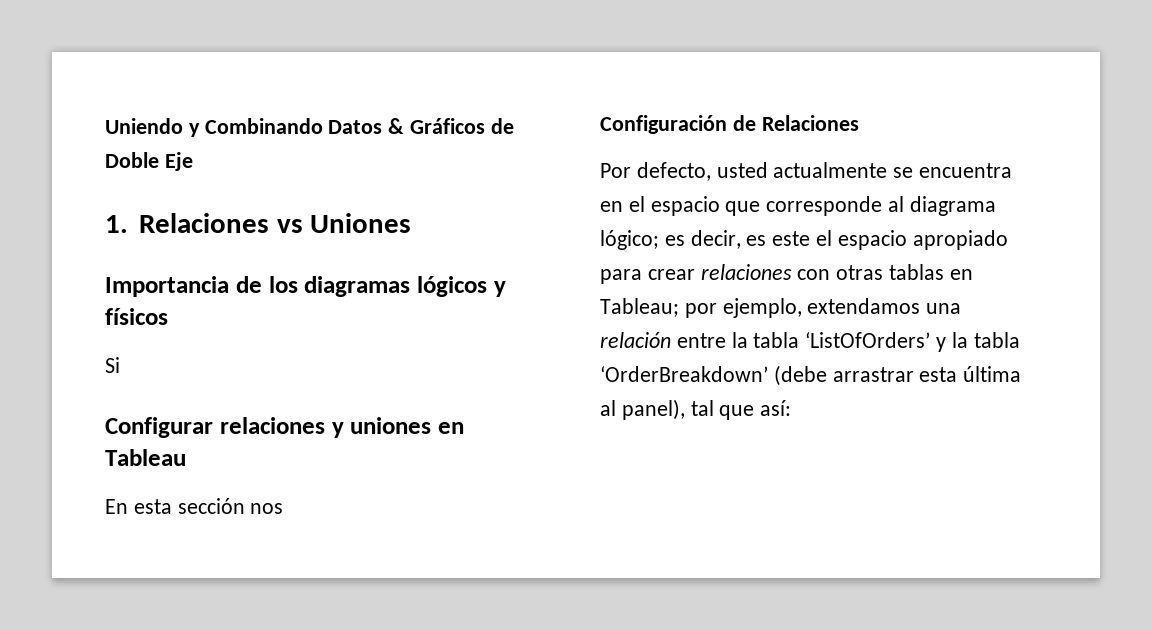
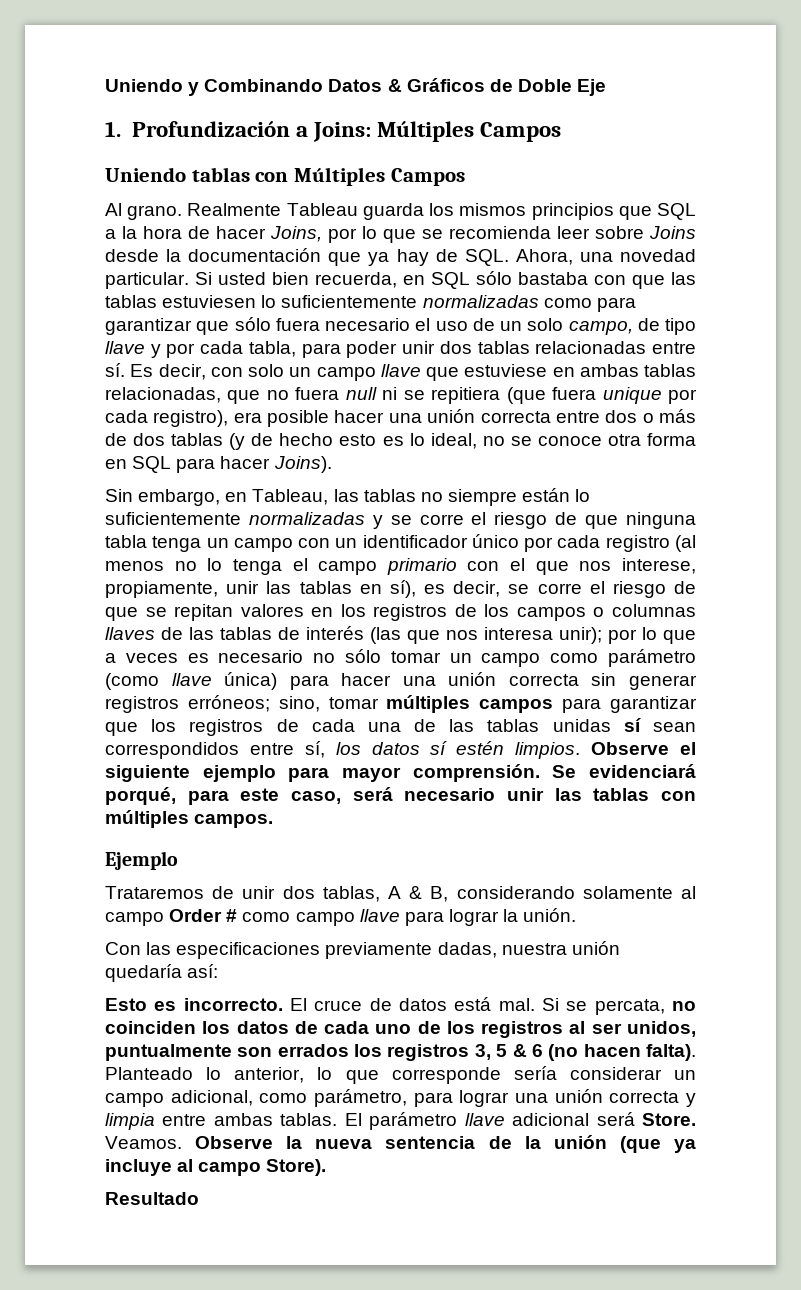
- 1. Relaciones vs Uniones
- Importancia de los diagramas lógicos y físicos
- Si
- Configurar relaciones y uniones en Tableau
- En esta sección nos
- Configuración de Relaciones
- Por defecto, usted actualmente se encuentra en el espacio que corresponde al diagrama lógico; es decir, es este el espacio apropiado para crear relaciones con otras tablas en Tableau; por ejemplo, extendamos una relación entre la tabla ‘ListOfOrders’ y la tabla ‘OrderBreakdown’ (debe arrastrar esta última al panel), tal que así:
+ 1. Profundización a Joins: Múltiples Campos
+ Uniendo tablas con Múltiples Campos
+ Al grano. Realmente Tableau guarda los mismos principios que SQL a la hora de hacer Joins, por lo que se recomienda leer sobre Joins desde la documentación que ya hay de SQL. Ahora, una novedad particular. Si usted bien recuerda, en SQL sólo bastaba con que las tablas estuviesen lo suficientemente normalizadas como para garantizar que sólo fuera necesario el uso de un solo campo, de tipo llave y por cada tabla, para poder unir dos tablas relacionadas entre sí. Es decir, con solo un campo llave que estuviese en ambas tablas relacionadas, que no fuera null ni se repitiera (que fuera unique por cada registro), era posible hacer una unión correcta entre dos o más de dos tablas (y de hecho esto es lo ideal, no se conoce otra forma en SQL para hacer Joins).
+ Sin embargo, en Tableau, las tablas no siempre están lo suficientemente normalizadas y se corre el riesgo de que ninguna tabla tenga un campo con un identificador único por cada registro (al menos no lo tenga el campo primario con el que nos interese, propiamente, unir las tablas en sí), es decir, se corre el riesgo de que se repitan valores en los registros de los campos o columnas llaves de las tablas de interés (las que nos interesa unir); por lo que a veces es necesario no sólo tomar un campo como parámetro (como llave única) para hacer una unión correcta sin generar registros erróneos; sino, tomar múltiples campos para garantizar que los registros de cada una de las tablas unidas sí sean correspondidos entre sí, los datos sí estén limpios. Observe el siguiente ejemplo para mayor comprensión. Se evidenciará porqué, para este caso, será necesario unir las tablas con múltiples campos.
+ Ejemplo
+ Trataremos de unir dos tablas, A & B, considerando solamente al campo Order # como campo llave para lograr la unión.
+ Con las especificaciones previamente dadas, nuestra unión quedaría así:
+ Esto es incorrecto. El cruce de datos está mal. Si se percata, no coinciden los datos de cada uno de los registros al ser unidos, puntualmente son errados los registros 3, 5 & 6 (no hacen falta). Planteado lo anterior, lo que corresponde sería considerar un campo adicional, como parámetro, para lograr una unión correcta y limpia entre ambas tablas. El parámetro llave adicional será Store. Veamos. Observe la nueva sentencia de la unión (que ya incluye al campo Store).
+ Resultado

